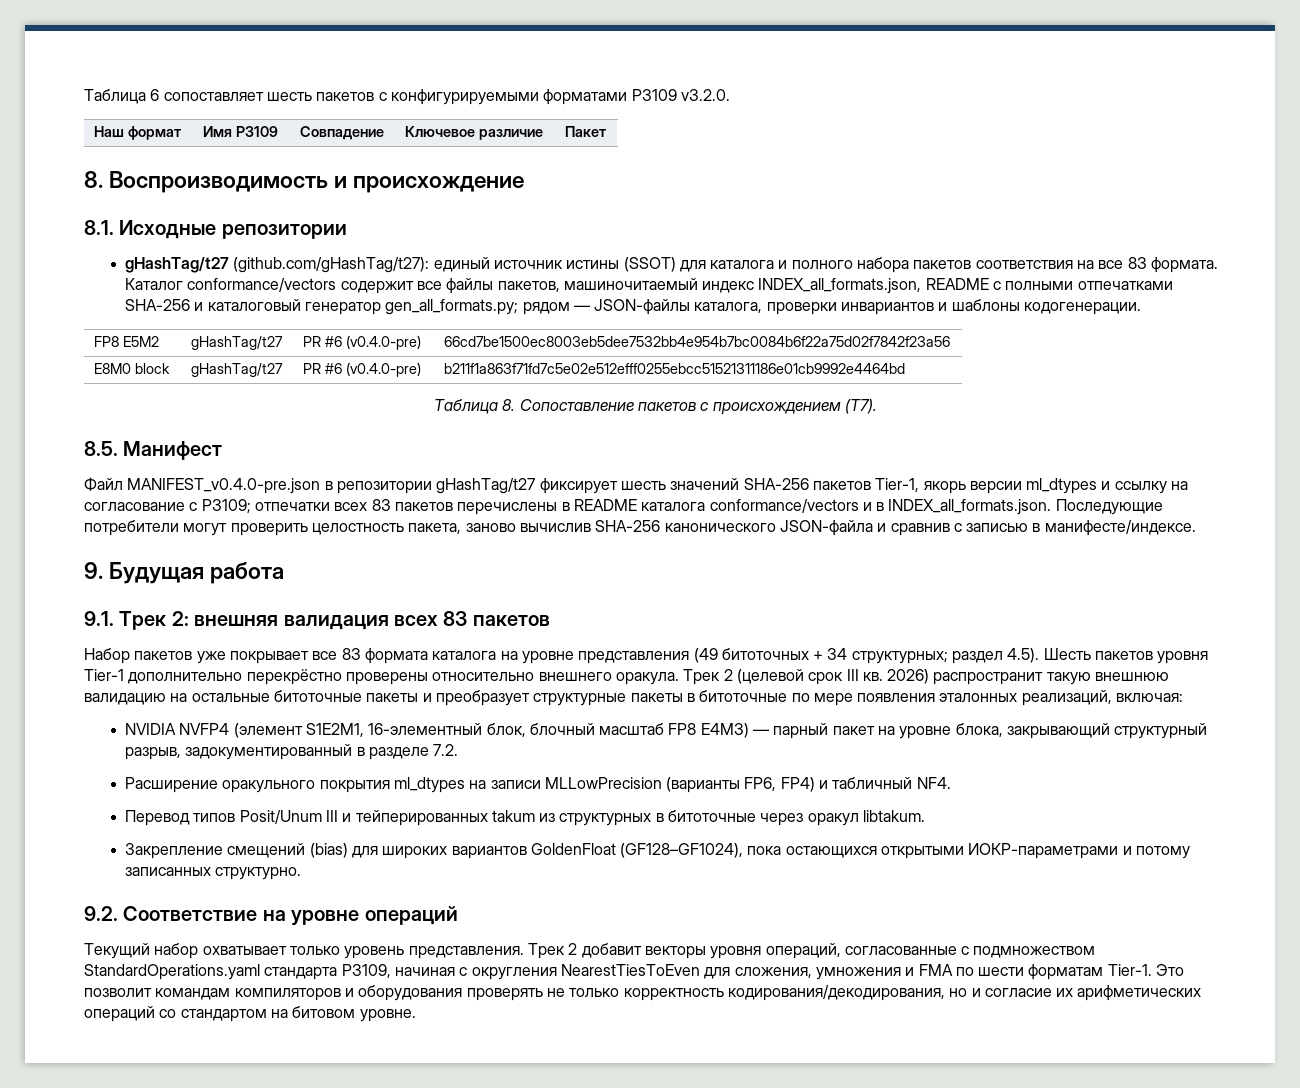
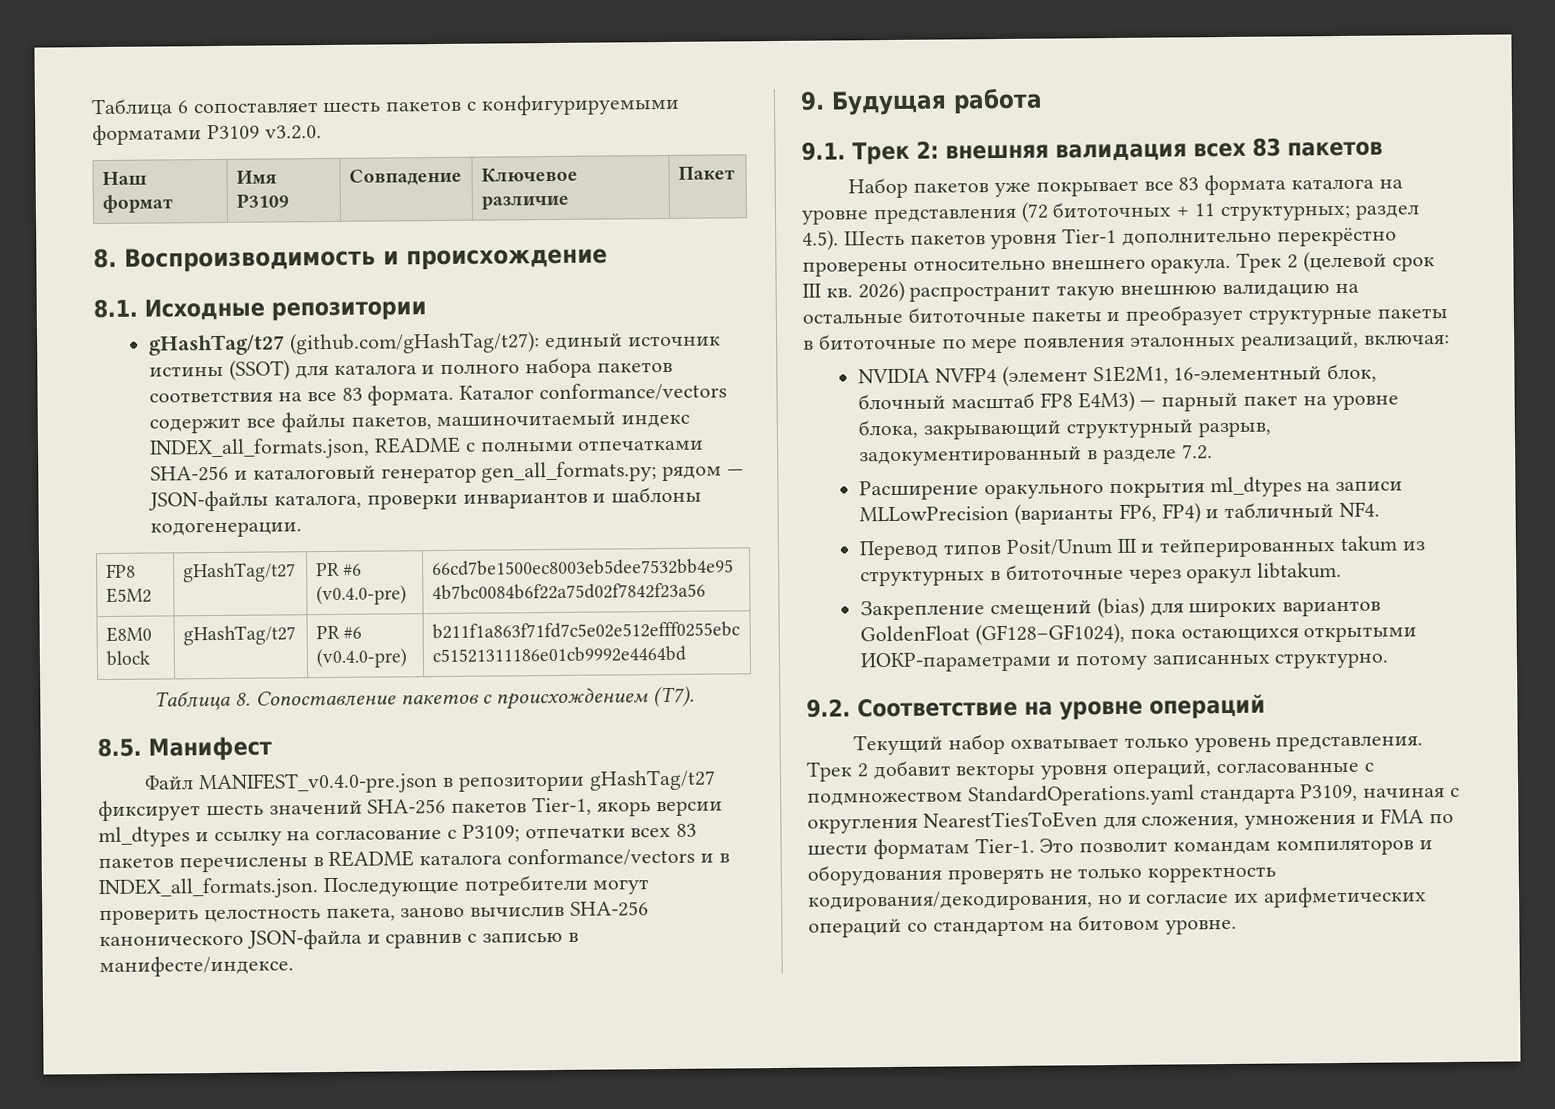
- Набор пакетов уже покрывает все 83 формата каталога на уровне представления (49 битоточных + 34 структурных; раздел 4.5). Шесть пакетов уровня Tier-1 дополнительно перекрёстно проверены относительно внешнего оракула.
+ Набор пакетов уже покрывает все 83 формата каталога на уровне представления (72 битоточных + 11 структурных; раздел 4.5). Шесть пакетов уровня Tier-1 дополнительно перекрёстно проверены относительно внешнего оракула.

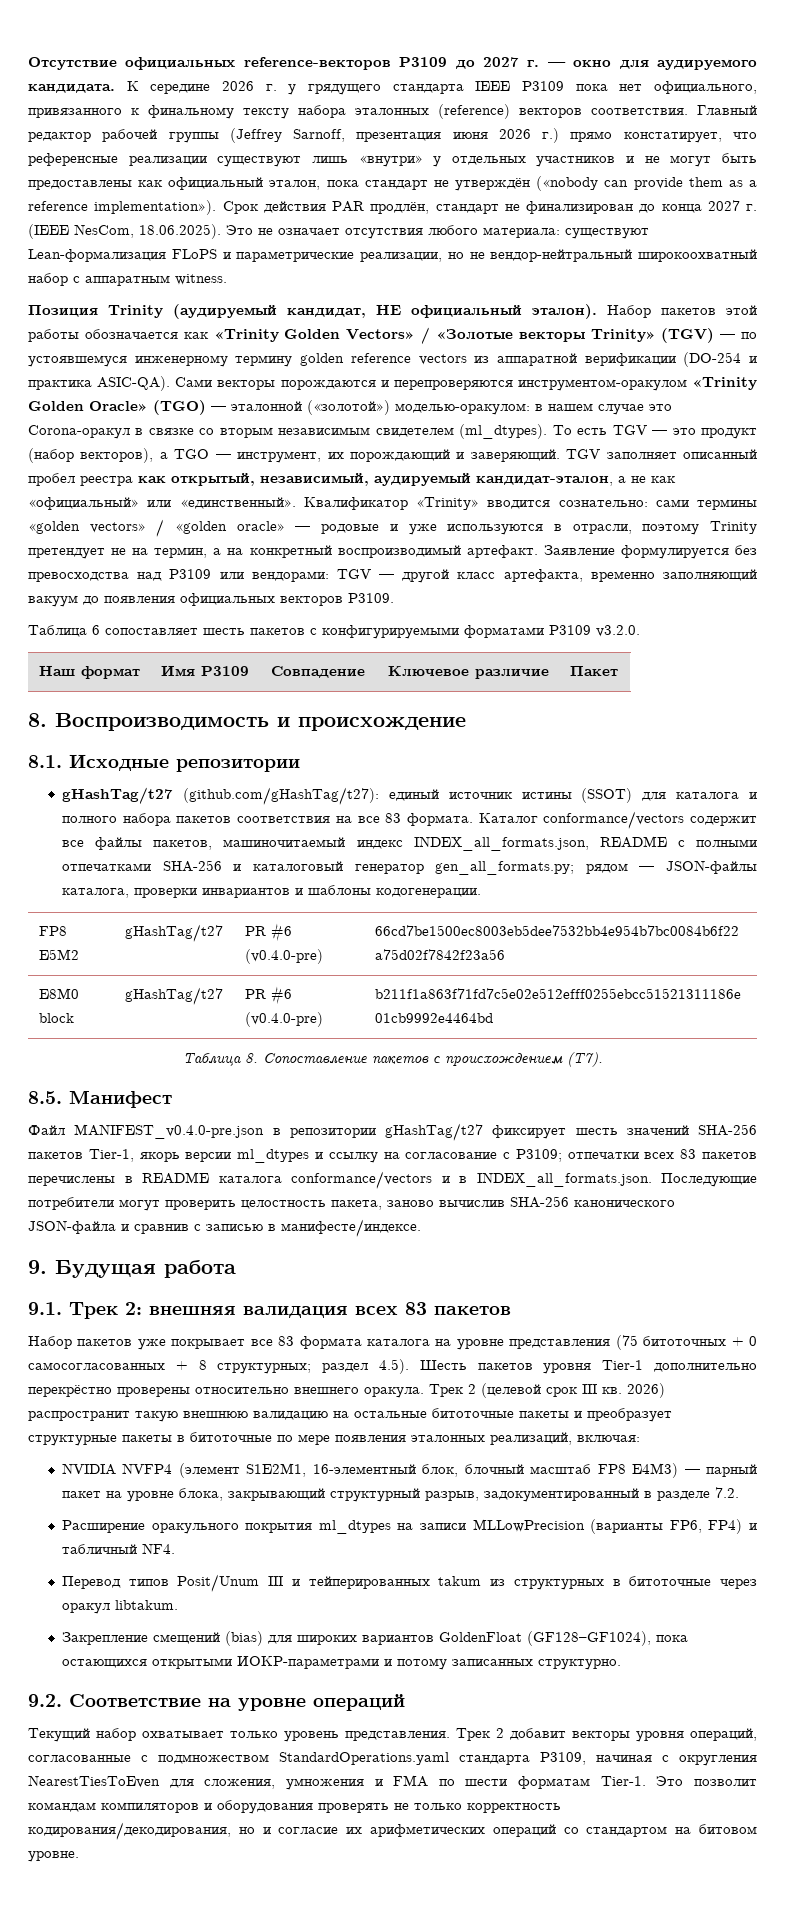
+ Отсутствие официальных reference-векторов P3109 до 2027 г. — окно для аудируемого кандидата. К середине 2026 г. у грядущего стандарта IEEE P3109 пока нет официального, привязанного к финальному тексту набора эталонных (reference) векторов соответствия. Главный редактор рабочей группы (Jeffrey Sarnoff, презентация июня 2026 г.) прямо констатирует, что референсные реализации существуют лишь «внутри» у отдельных участников и не могут быть предоставлены как официальный эталон, пока стандарт не утверждён («nobody can provide them as a reference implementation»). Срок действия PAR продлён, стандарт не финализирован до конца 2027 г. (IEEE NesCom, 18.06.2025). Это не означает отсутствия любого материала: существуют Lean-формализация FLoPS и параметрические реализации, но не вендор-нейтральный широкоохватный набор с аппаратным witness.
+ Позиция Trinity (аудируемый кандидат, НЕ официальный эталон). Набор пакетов этой работы обозначается как «Trinity Golden Vectors» / «Золотые векторы Trinity» (TGV) — по устоявшемуся инженерному термину golden reference vectors из аппаратной верификации (DO-254 и практика ASIC-QA). Сами векторы порождаются и перепроверяются инструментом-оракулом «Trinity Golden Oracle» (TGO) — эталонной («золотой») моделью-оракулом: в нашем случае это Corona-оракул в связке со вторым независимым свидетелем (ml_dtypes). То есть TGV — это продукт (набор векторов), а TGO — инструмент, их порождающий и заверяющий. TGV заполняет описанный пробел реестра как открытый, независимый, аудируемый кандидат-эталон, а не как «официальный» или «единственный». Квалификатор «Trinity» вводится сознательно: сами термины «golden vectors» / «golden oracle» — родовые и уже используются в отрасли, поэтому Trinity претендует не на термин, а на конкретный воспроизводимый артефакт. Заявление формулируется без превосходства над P3109 или вендорами: TGV — другой класс артефакта, временно заполняющий вакуум до появления официальных векторов P3109.
- Набор пакетов уже покрывает все 83 формата каталога на уровне представления (72 битоточных + 11 структурных; раздел 4.5). Шесть пакетов уровня Tier-1 дополнительно перекрёстно проверены относительно внешнего оракула.
+ Набор пакетов уже покрывает все 83 формата каталога на уровне представления (75 битоточных + 0 самосогласованных + 8 структурных; раздел 4.5). Шесть пакетов уровня Tier-1 дополнительно перекрёстно проверены относительно внешнего оракула.

